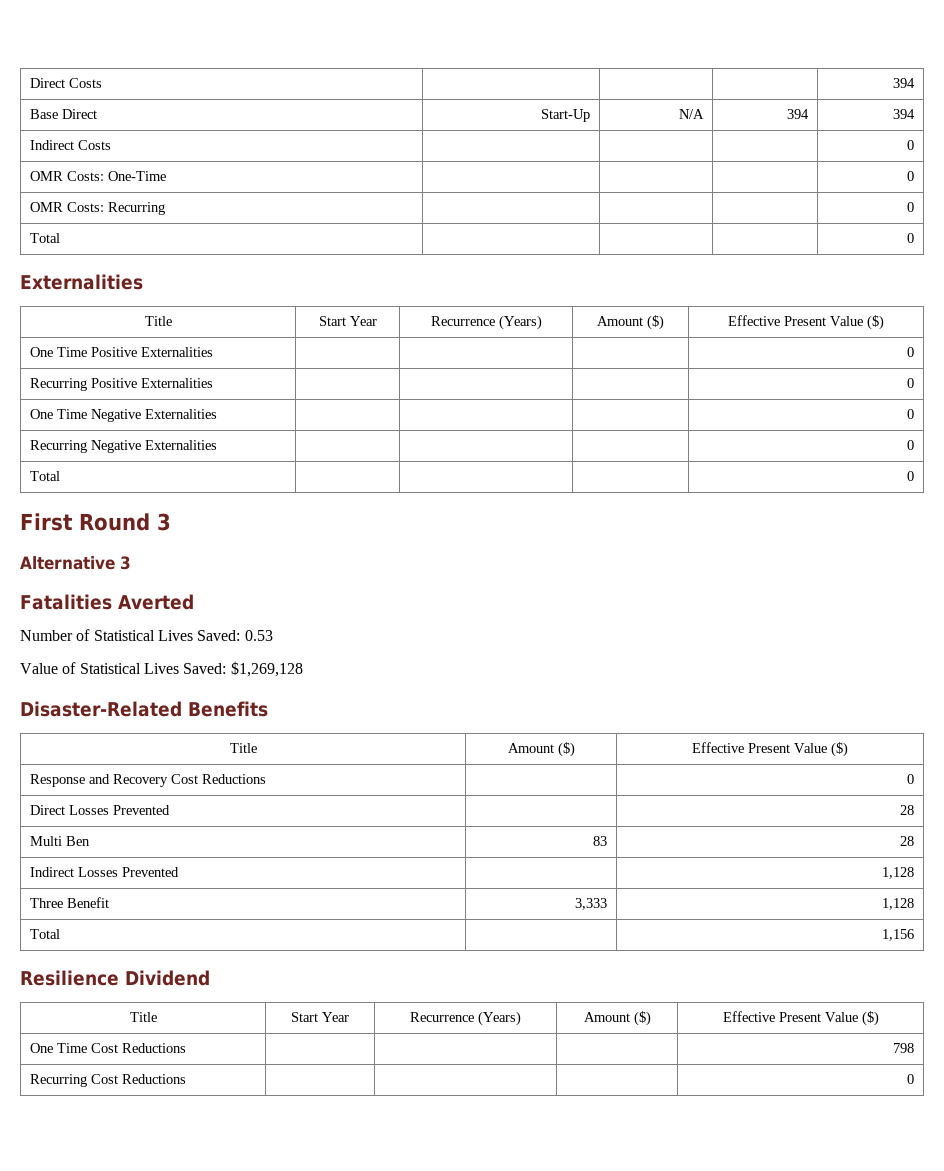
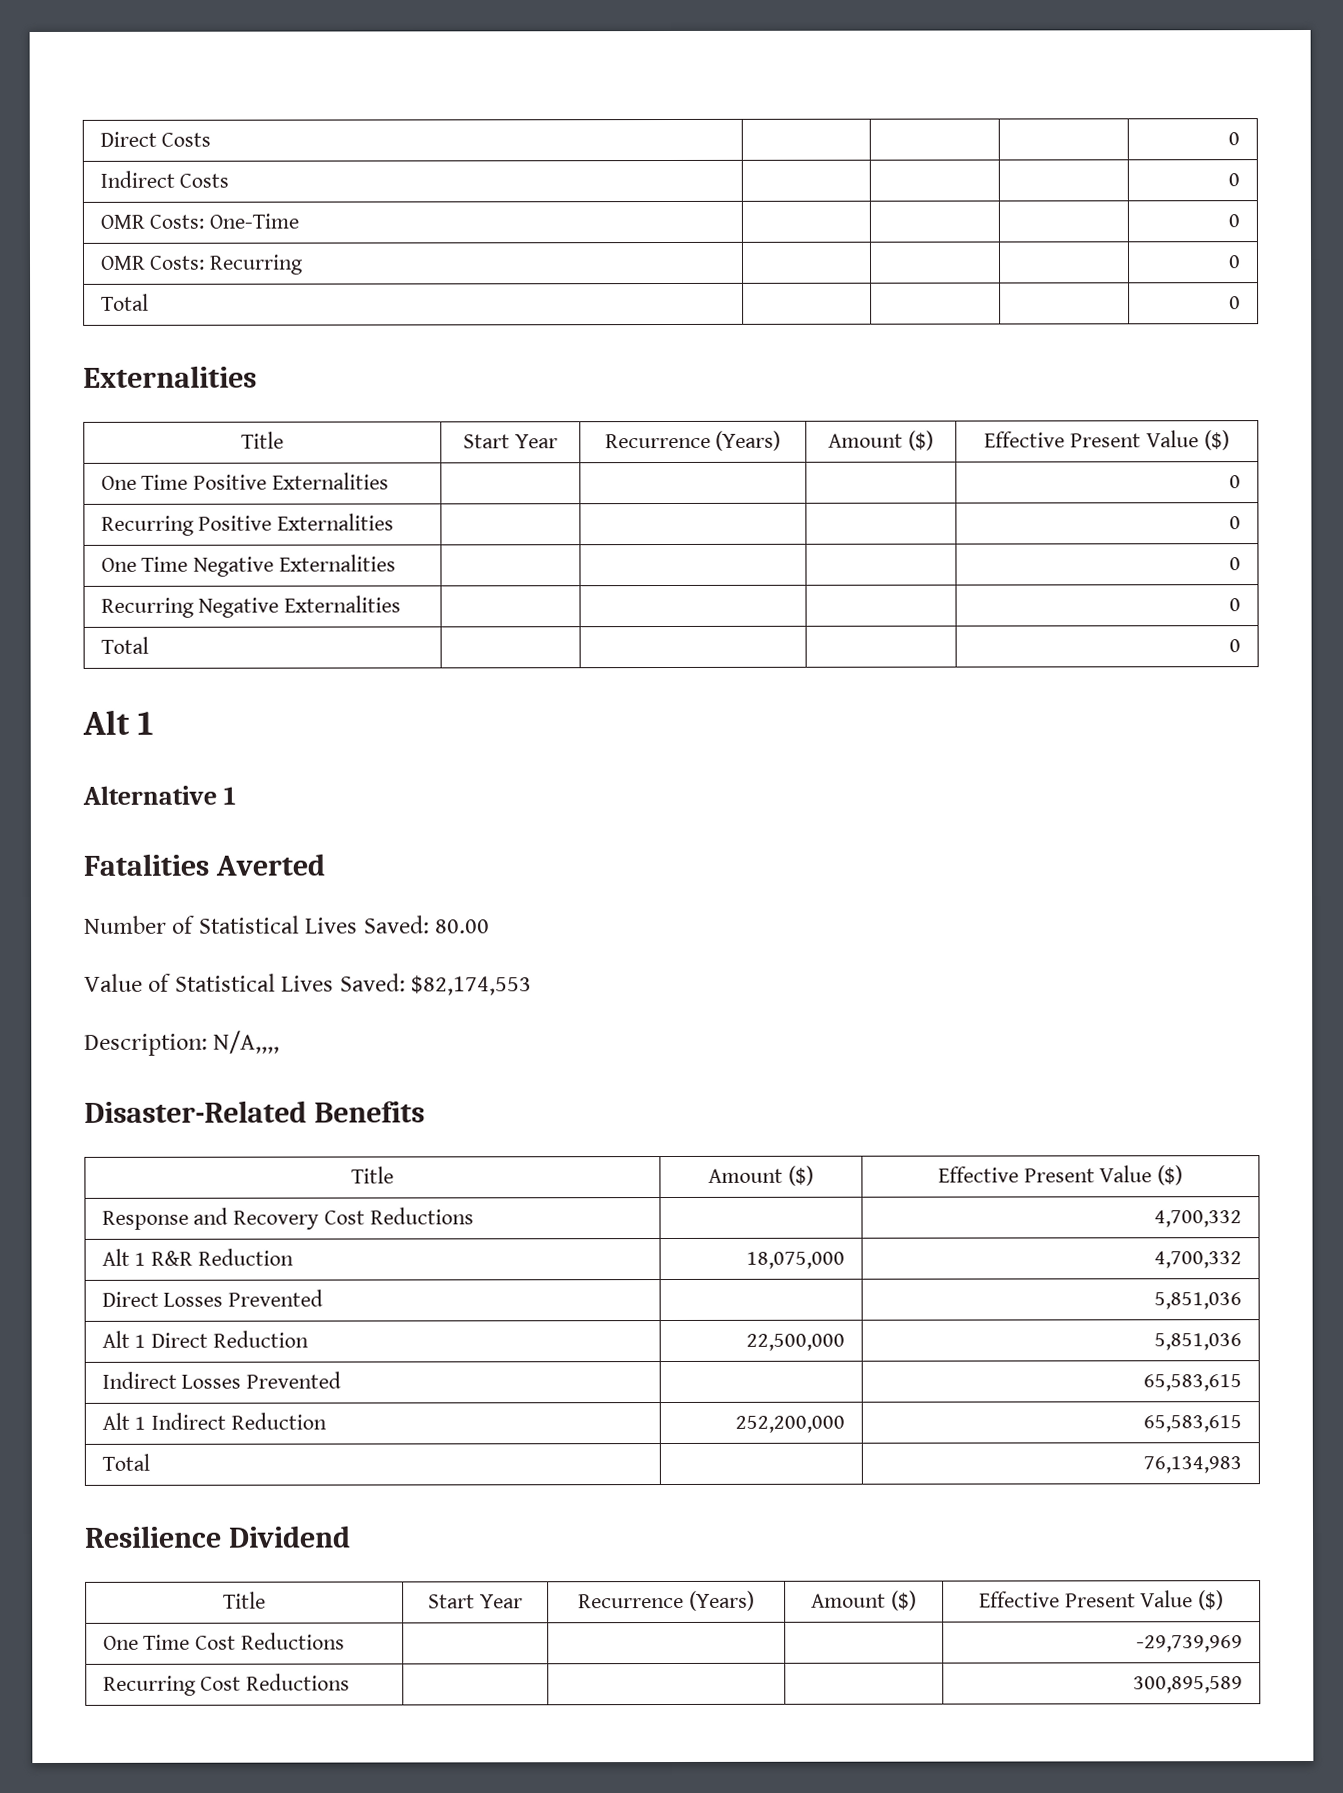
- Direct Costs | | | | 394
- Base Direct | Start-Up | N/A | 394 | 394
+ Direct Costs | | | | 0
  Recurring Negative Externalities | | | | 0
  Total | | | | 0
- First Round 3
+ Alt 1
- Alternative 3
+ Alternative 1
- Number of Statistical Lives Saved: 0.53
+ Number of Statistical Lives Saved: 80.00
- Value of Statistical Lives Saved: $1,269,128
+ Value of Statistical Lives Saved: $82,174,553
+ Description: N/A,,,,
- Response and Recovery Cost Reductions | | 0
- Direct Losses Prevented | | 28
- Multi Ben | 83 | 28
- Indirect Losses Prevented | | 1,128
- Three Benefit | 3,333 | 1,128
- Total | | 1,156
+ Response and Recovery Cost Reductions | | 4,700,332
+ Alt 1 R&R Reduction | 18,075,000 | 4,700,332
+ Direct Losses Prevented | | 5,851,036
+ Alt 1 Direct Reduction | 22,500,000 | 5,851,036
+ Indirect Losses Prevented | | 65,583,615
+ Alt 1 Indirect Reduction | 252,200,000 | 65,583,615
+ Total | | 76,134,983
- One Time Cost Reductions | | | | 798
+ One Time Cost Reductions | | | | -29,739,969
- Recurring Cost Reductions | | | | 0
+ Recurring Cost Reductions | | | | 300,895,589

